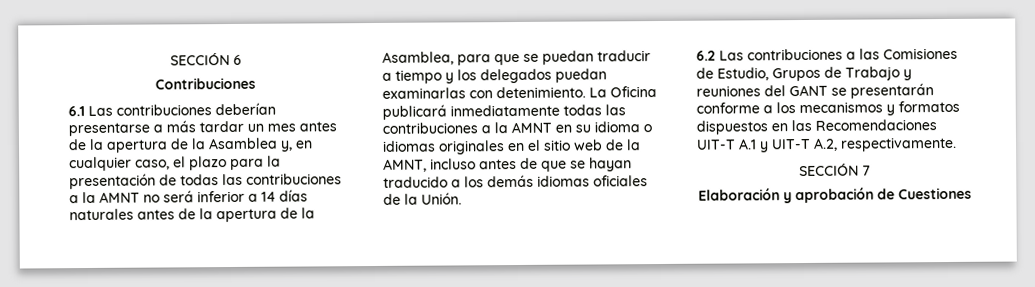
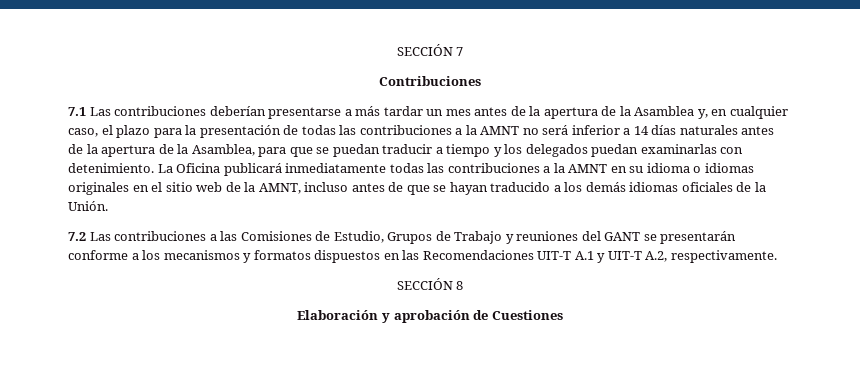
- SECCIÓN 6
+ SECCIÓN 7
- 6.1 Las contribuciones deberían presentarse a más tardar un mes antes de la apertura de la Asamblea y, en cualquier caso, el plazo para la presentación de todas las contribuciones a la AMNT no será inferior a 14 días naturales antes de la apertura de la Asamblea, para que se puedan traducir a tiempo y los delegados puedan examinarlas con detenimiento.
+ 7.1 Las contribuciones deberían presentarse a más tardar un mes antes de la apertura de la Asamblea y, en cualquier caso, el plazo para la presentación de todas las contribuciones a la AMNT no será inferior a 14 días naturales antes de la apertura de la Asamblea, para que se puedan traducir a tiempo y los delegados puedan examinarlas con detenimiento.
- 6.2 Las contribuciones a las Comisiones de Estudio, Grupos de Trabajo y reuniones del GANT se presentarán conforme a los mecanismos y formatos dispuestos en las Recomendaciones UIT-T A.1 y UIT-T A.2, respectivamente.
+ 7.2 Las contribuciones a las Comisiones de Estudio, Grupos de Trabajo y reuniones del GANT se presentarán conforme a los mecanismos y formatos dispuestos en las Recomendaciones UIT-T A.1 y UIT-T A.2, respectivamente.
- SECCIÓN 7
+ SECCIÓN 8

